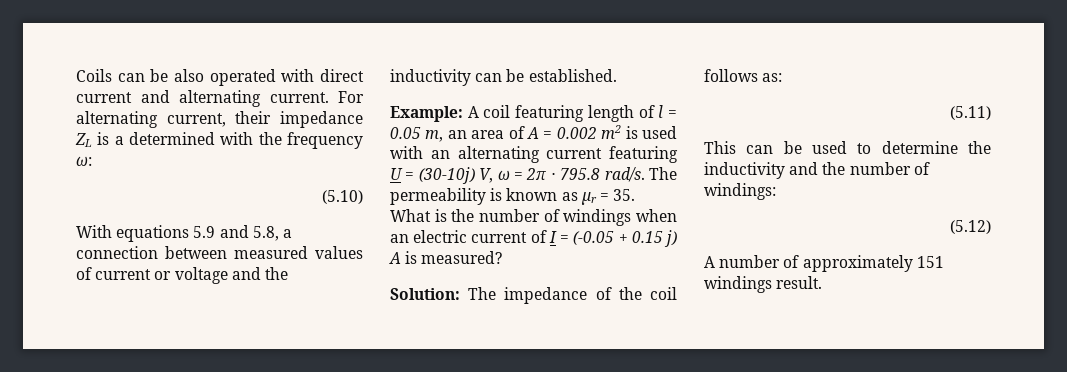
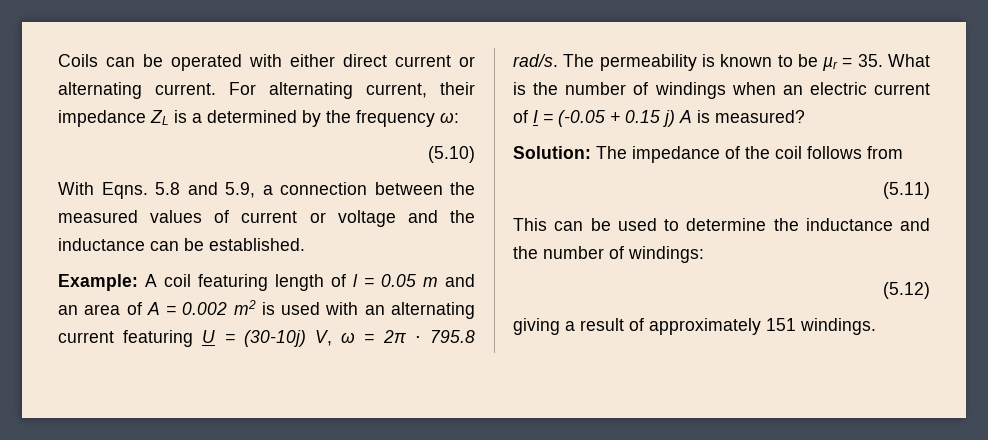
- Coils can be also operated with direct current and alternating current.
+ Coils can be operated with either direct current or alternating current.
- For alternating current, their impedance ZL is a determined with the frequency ω:
+ For alternating current, their impedance ZL is a determined by the frequency ω:
- With equations 5.9 and 5.8, a connection between measured values of current or voltage and the inductivity can be established.
+ With Eqns. 5.8 and 5.9, a connection between the measured values of current or voltage and the inductance can be established.
- Example: A coil featuring length of l = 0.05 m, an area of A = 0.002 m2 is used with an alternating current featuring U = (30-10j) V, ω = 2π ⋅ 795.8 rad/s.
+ Example: A coil featuring length of l = 0.05 m and an area of A = 0.002 m2 is used with an alternating current featuring U = (30-10j) V, ω = 2π ⋅ 795.8 rad/s.
- The permeability is known as µr = 35. What is the number of windings when an electric current of I = (-0.05 + 0.15 j) A is measured?
+ The permeability is known to be µr = 35. What is the number of windings when an electric current of I = (-0.05 + 0.15 j) A is measured?
- Solution: The impedance of the coil follows as:
+ Solution: The impedance of the coil follows from
- This can be used to determine the inductivity and the number of windings:
+ This can be used to determine the inductance and the number of windings:
- A number of approximately 151 windings result.
+ giving a result of approximately 151 windings.

